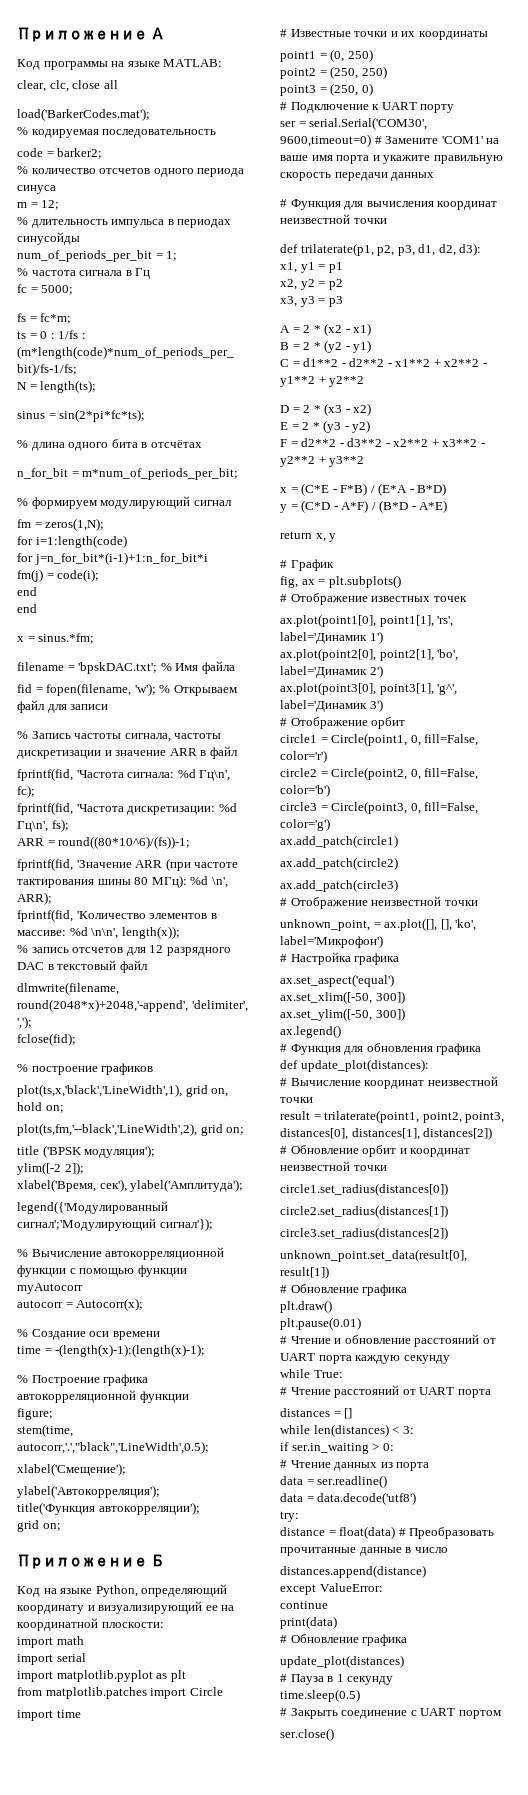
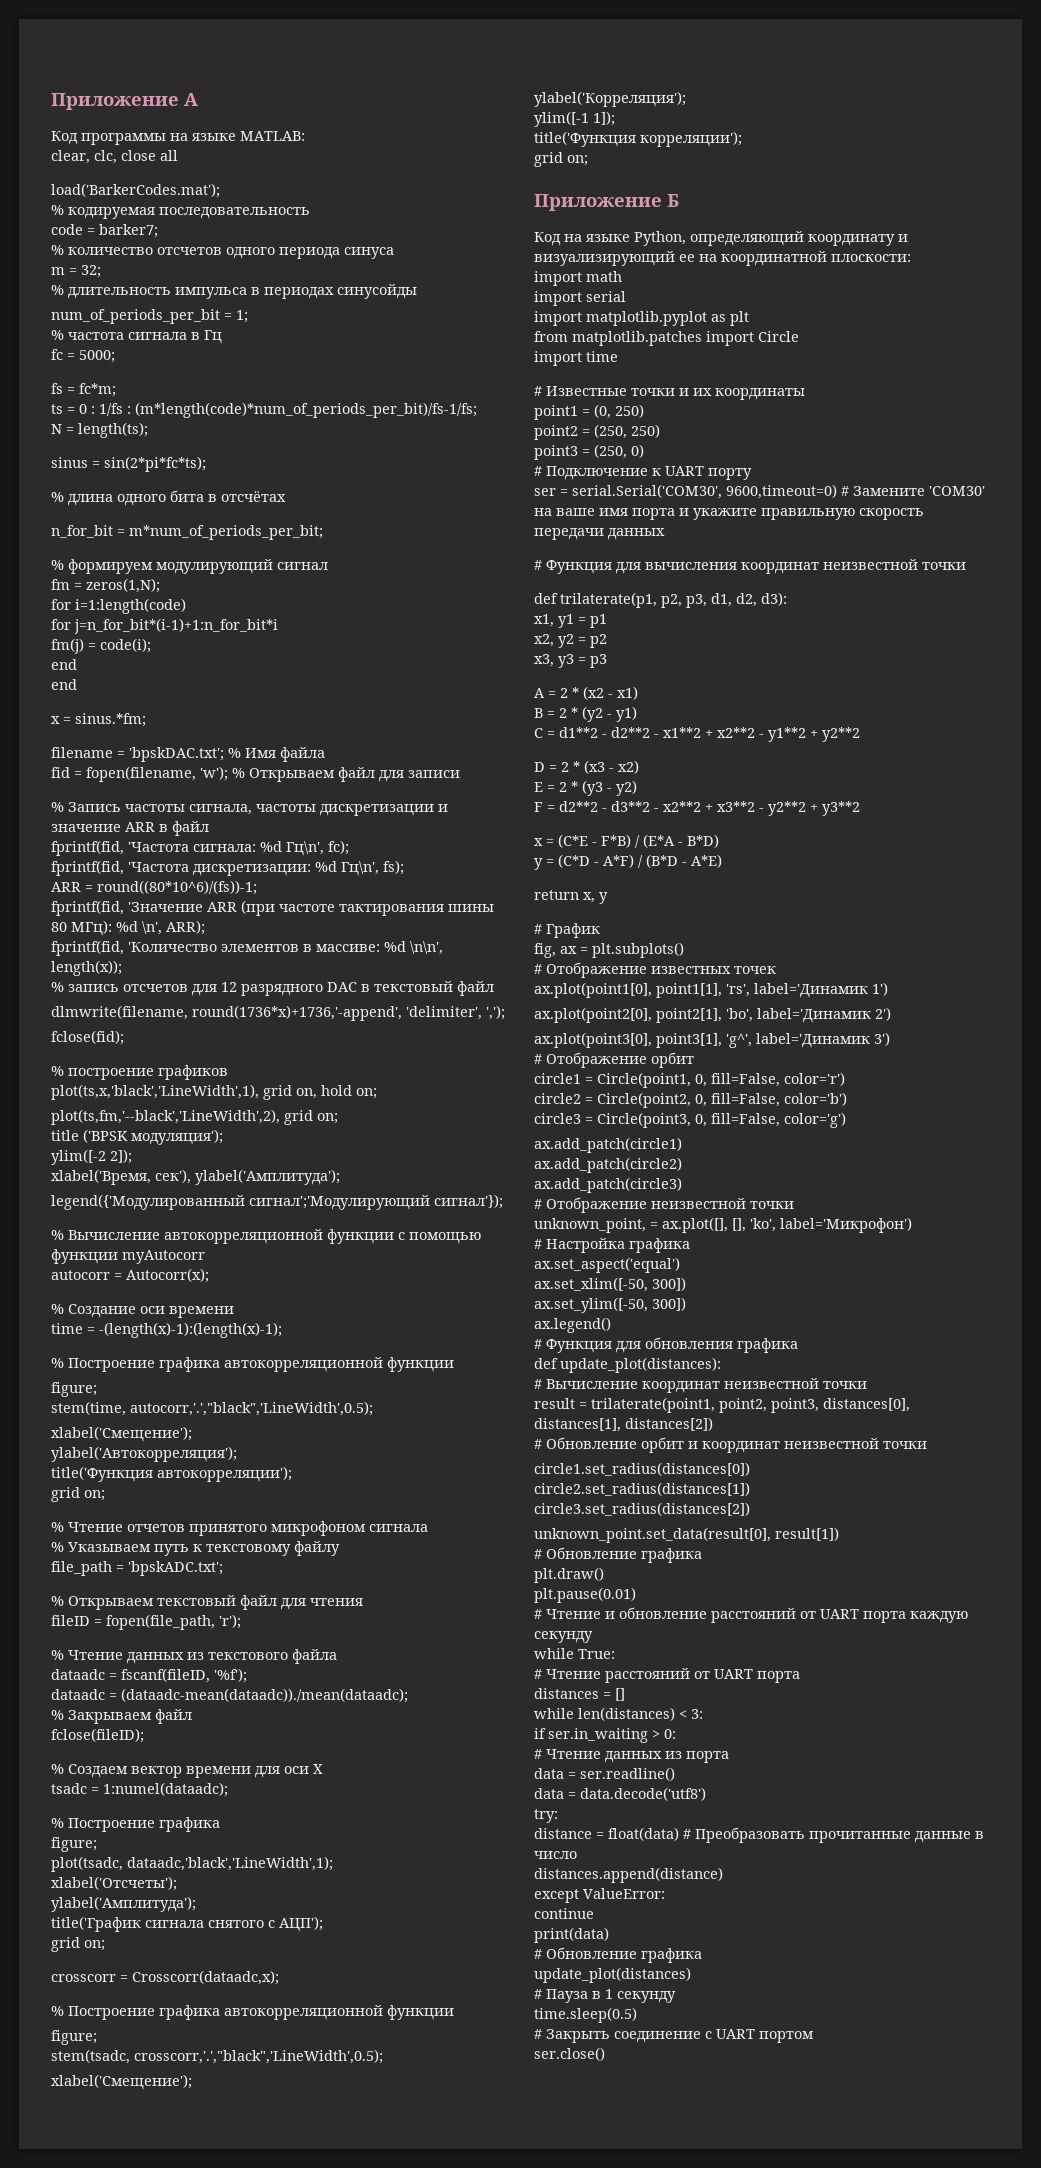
- code = barker2;
+ code = barker7;
- m = 12;
+ m = 32;
- dlmwrite(filename, round(2048*x)+2048,'-append', 'delimiter', ',');
+ dlmwrite(filename, round(1736*x)+1736,'-append', 'delimiter', ',');
+ % Чтение отчетов принятого микрофоном сигнала
+ % Указываем путь к текстовому файлу
+ file_path = 'bpskADC.txt';
+ % Открываем текстовый файл для чтения
+ fileID = fopen(file_path, 'r');
+ % Чтение данных из текстового файла
+ dataadc = fscanf(fileID, '%f');
+ dataadc = (dataadc-mean(dataadc))./mean(dataadc);
+ % Закрываем файл
+ fclose(fileID);
+ % Создаем вектор времени для оси X
+ tsadc = 1:numel(dataadc);
+ % Построение графика
+ figure;
+ plot(tsadc, dataadc,'black','LineWidth',1);
+ xlabel('Отсчеты');
+ ylabel('Амплитуда');
+ title('График сигнала снятого с АЦП');
+ grid on;
+ crosscorr = Crosscorr(dataadc,x);
+ % Построение графика автокорреляционной функции
+ figure;
+ stem(tsadc, crosscorr,'.',"black",'LineWidth',0.5);
+ xlabel('Смещение');
+ ylabel('Корреляция');
+ ylim([-1 1]);
+ title('Функция корреляции');
+ grid on;
- ser = serial.Serial('COM30', 9600,timeout=0) # Замените 'COM1' на ваше имя порта и укажите правильную скорость передачи данных
+ ser = serial.Serial('COM30', 9600,timeout=0) # Замените 'COM30' на ваше имя порта и укажите правильную скорость передачи данных

